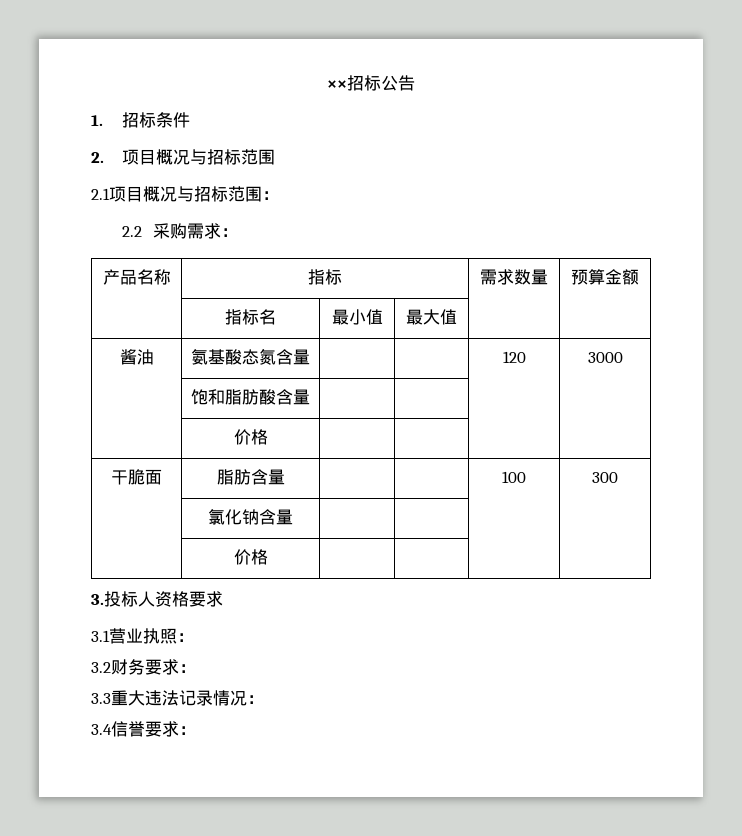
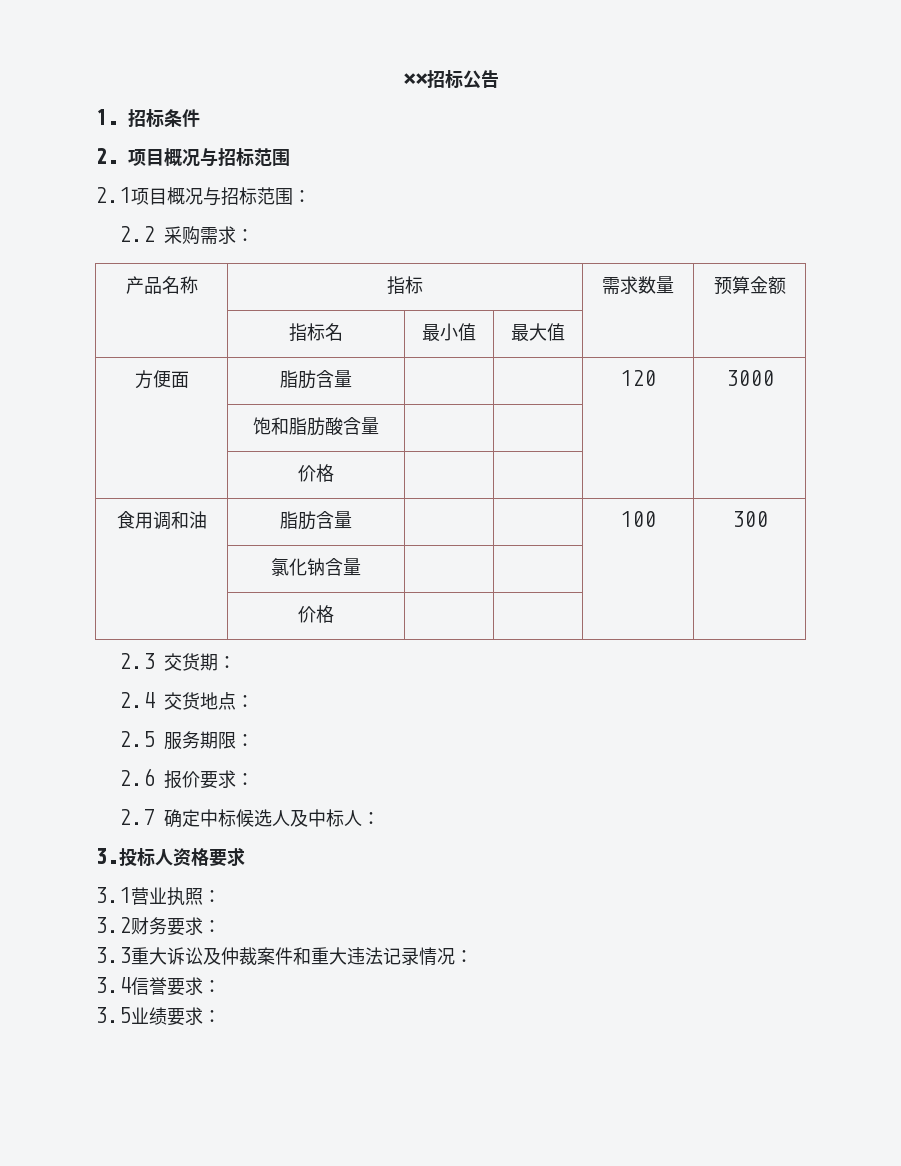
- 酱油 | 氨基酸态氮含量 | | | 120 | 3000
+ 方便面 | 脂肪含量 | | | 120 | 3000
- 干脆面 | 脂肪含量 | | | 100 | 300
+ 食用调和油 | 脂肪含量 | | | 100 | 300
+ 2.3交货期：
+ 2.4交货地点：
+ 2.5服务期限：
+ 2.6报价要求：
+ 2.7确定中标候选人及中标人：
- 3.3重大违法记录情况：
+ 3.3重大诉讼及仲裁案件和重大违法记录情况：
+ 3.5业绩要求：

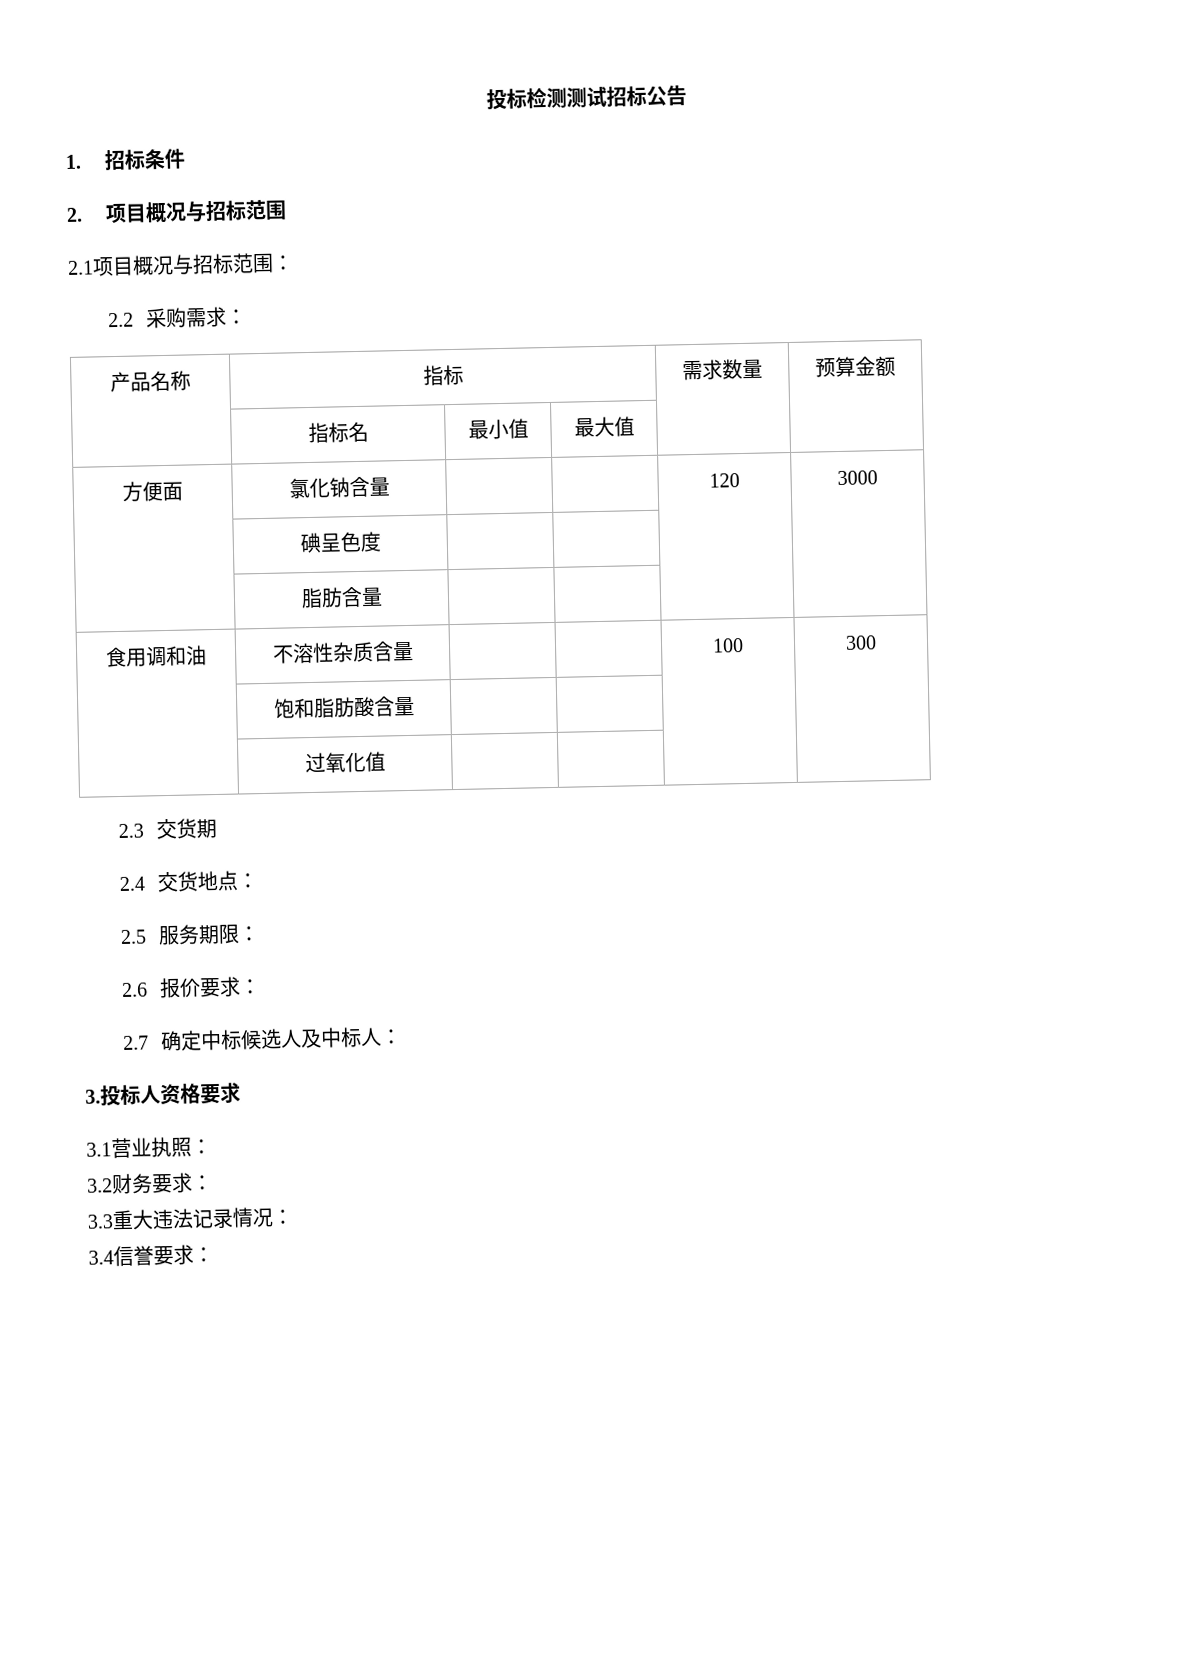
- ××招标公告
+ 投标检测测试招标公告
- 方便面 | 脂肪含量 | | | 120 | 3000
+ 方便面 | 氯化钠含量 | | | 120 | 3000
+ | 碘呈色度 | | | |
+ | 脂肪含量 | | | |
+ 食用调和油 | 不溶性杂质含量 | | | 100 | 300
  | 饱和脂肪酸含量 | | | |
- | 价格 | | | |
- 食用调和油 | 脂肪含量 | | | 100 | 300
- | 氯化钠含量 | | | |
- | 价格 | | | |
+ | 过氧化值 | | | |
- 2.3交货期：
+ 2.3交货期
- 3.3重大诉讼及仲裁案件和重大违法记录情况：
+ 3.3重大违法记录情况：
- 3.5业绩要求：

